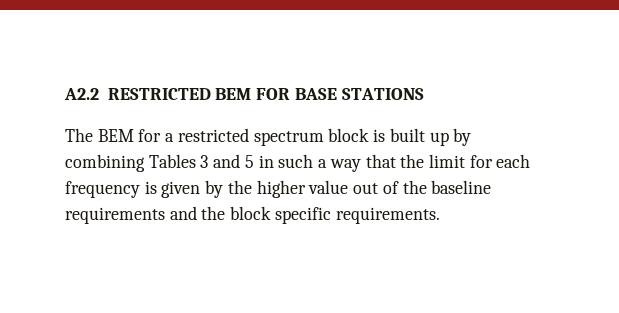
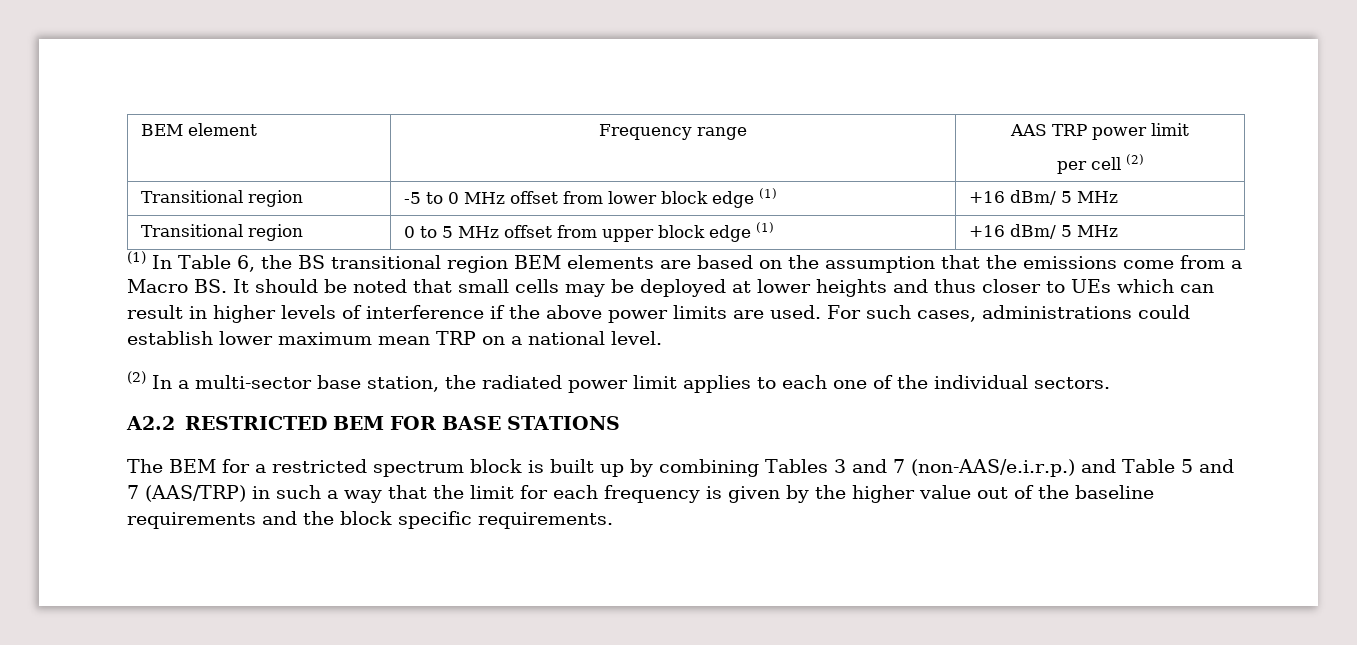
+ BEM element | Frequency range | AAS TRP power limit
+ per cell (2)
+ Transitional region | -5 to 0 MHz offset from lower block edge (1) | +16 dBm/ 5 MHz
+ Transitional region | 0 to 5 MHz offset from upper block edge (1) | +16 dBm/ 5 MHz
+ (1) In Table 6, the BS transitional region BEM elements are based on the assumption that the emissions come from a Macro BS. It should be noted that small cells may be deployed at lower heights and thus closer to UEs which can result in higher levels of interference if the above power limits are used. For such cases, administrations could establish lower maximum mean TRP on a national level.
+ (2) In a multi-sector base station, the radiated power limit applies to each one of the individual sectors.
- The BEM for a restricted spectrum block is built up by combining Tables 3 and 5 in such a way that the limit for each frequency is given by the higher value out of the baseline requirements and the block specific requirements.
+ The BEM for a restricted spectrum block is built up by combining Tables 3 and 7 (non-AAS/e.i.r.p.) and Table 5 and 7 (AAS/TRP) in such a way that the limit for each frequency is given by the higher value out of the baseline requirements and the block specific requirements.

